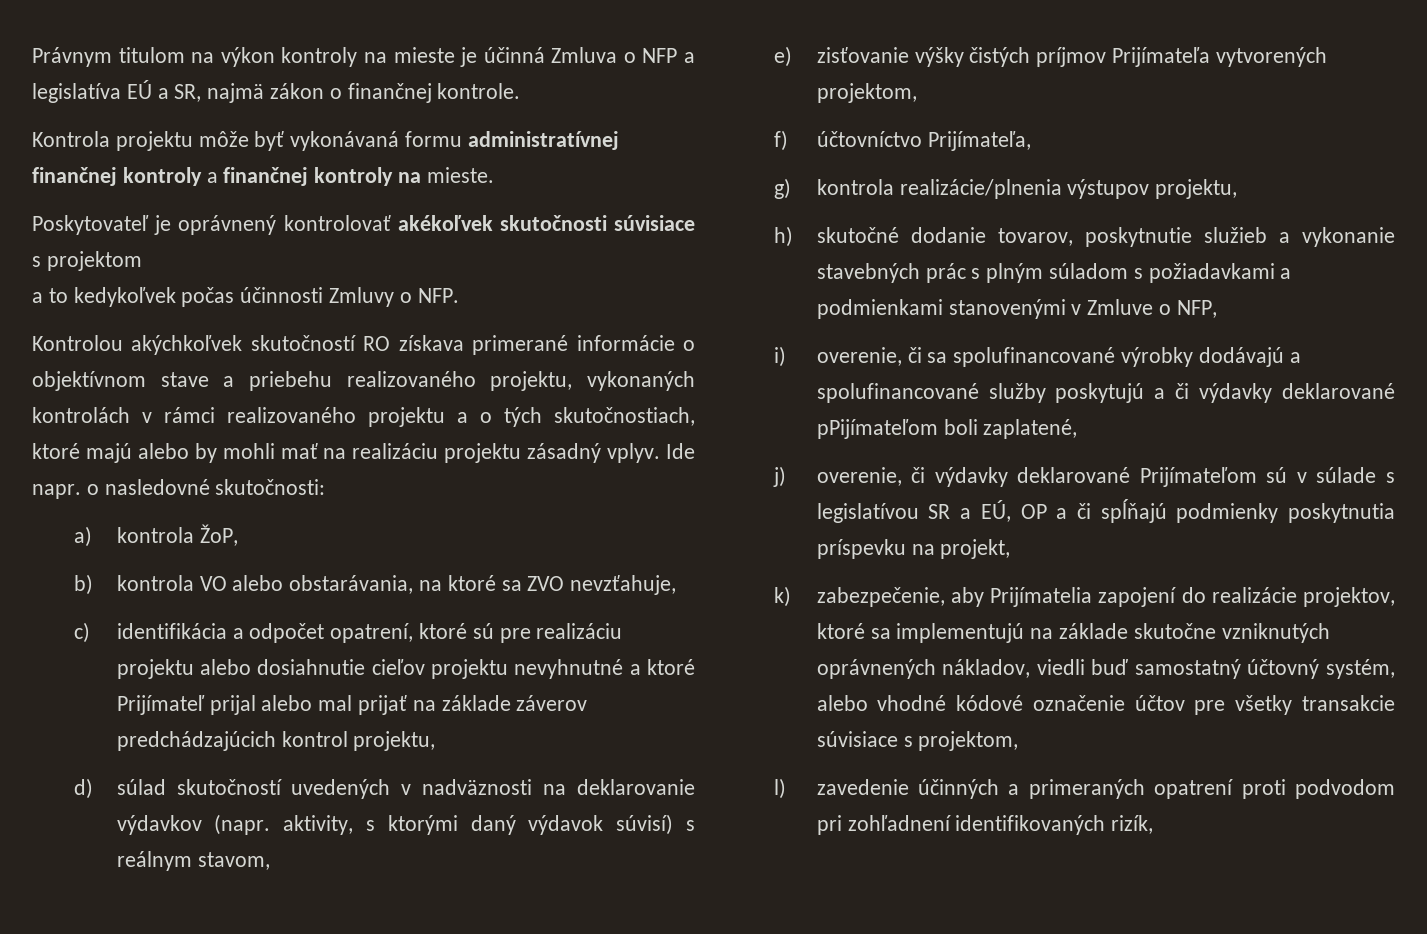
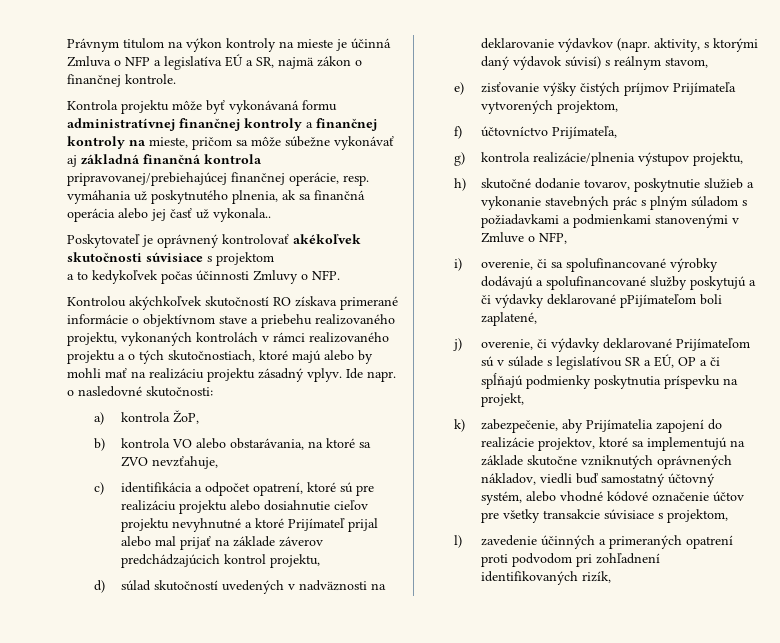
- Kontrola projektu môže byť vykonávaná formu administratívnej finančnej kontroly a finančnej kontroly na mieste.
+ Kontrola projektu môže byť vykonávaná formu administratívnej finančnej kontroly a finančnej kontroly na mieste, pričom sa môže súbežne vykonávať aj základná finančná kontrola pripravovanej/prebiehajúcej finančnej operácie, resp. vymáhania už poskytnutého plnenia, ak sa finančná operácia alebo jej časť už vykonala..

